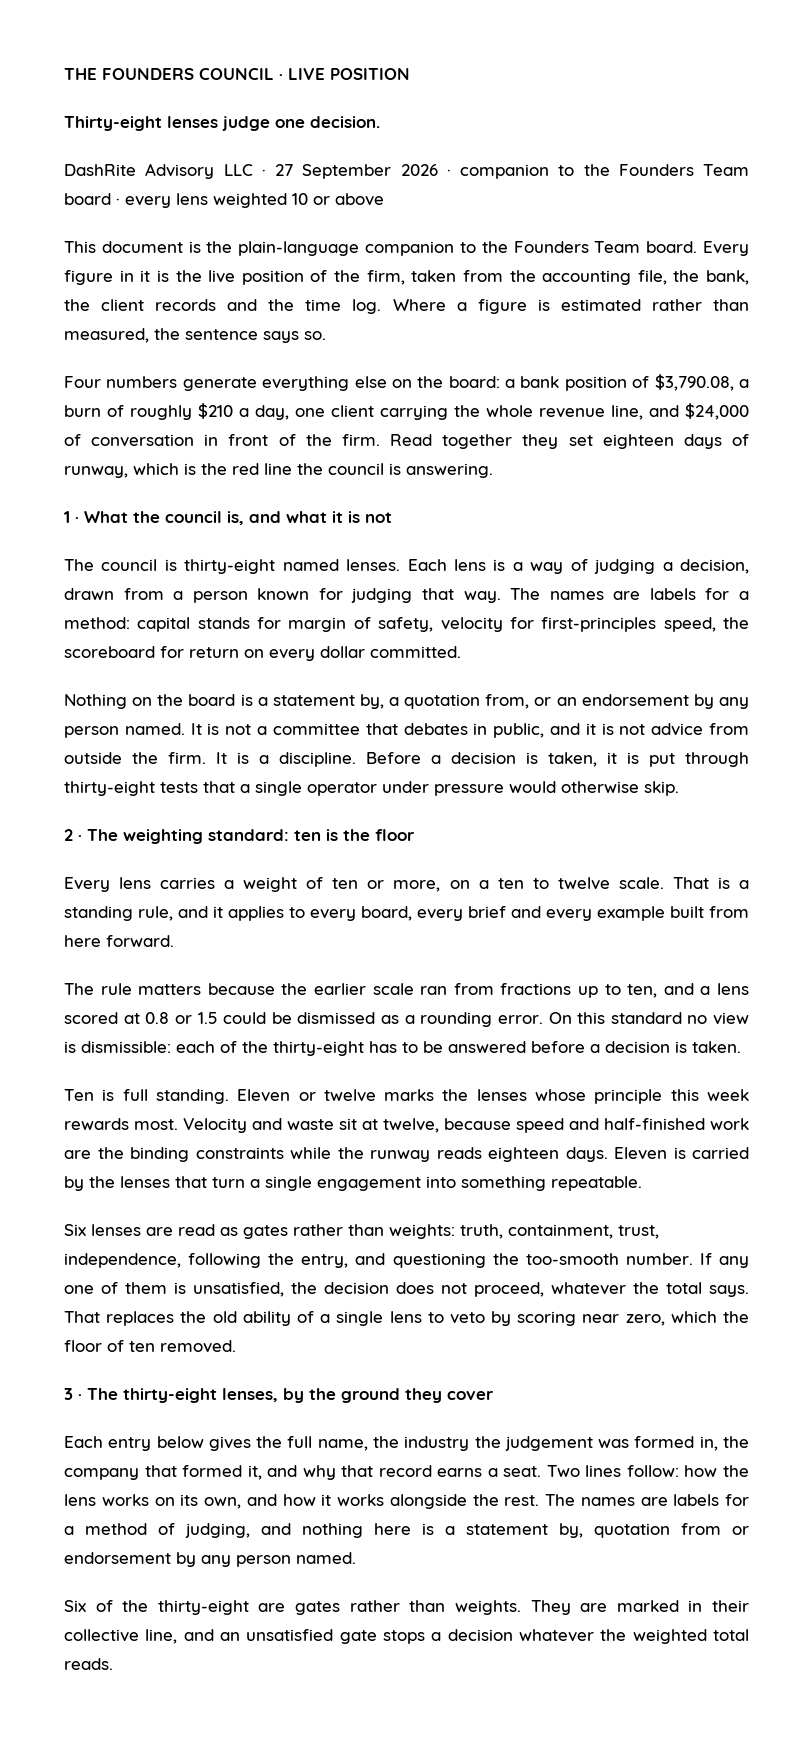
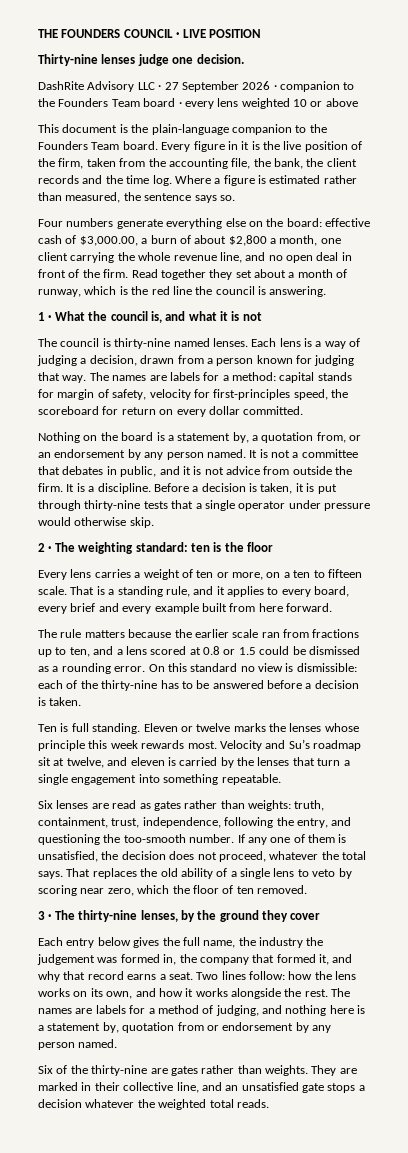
- Thirty-eight lenses judge one decision.
+ Thirty-nine lenses judge one decision.
- Four numbers generate everything else on the board: a bank position of $3,790.08, a burn of roughly $210 a day, one client carrying the whole revenue line, and $24,000 of conversation in front of the firm.
+ Four numbers generate everything else on the board: effective cash of $3,000.00, a burn of about $2,800 a month, one client carrying the whole revenue line, and no open deal in front of the firm.
- Read together they set eighteen days of runway, which is the red line the council is answering.
+ Read together they set about a month of runway, which is the red line the council is answering.
- The council is thirty-eight named lenses.
+ The council is thirty-nine named lenses.
- Before a decision is taken, it is put through thirty-eight tests that a single operator under pressure would otherwise skip.
+ Before a decision is taken, it is put through thirty-nine tests that a single operator under pressure would otherwise skip.
- Every lens carries a weight of ten or more, on a ten to twelve scale.
+ Every lens carries a weight of ten or more, on a ten to fifteen scale.
- On this standard no view is dismissible: each of the thirty-eight has to be answered before a decision is taken.
+ On this standard no view is dismissible: each of the thirty-nine has to be answered before a decision is taken.
- Velocity and waste sit at twelve, because speed and half-finished work are the binding constraints while the runway reads eighteen days. Eleven is carried by the lenses that turn a single engagement into something repeatable.
+ Velocity and Su’s roadmap sit at twelve, and eleven is carried by the lenses that turn a single engagement into something repeatable.
- 3 · The thirty-eight lenses, by the ground they cover
+ 3 · The thirty-nine lenses, by the ground they cover
- Six of the thirty-eight are gates rather than weights.
+ Six of the thirty-nine are gates rather than weights.

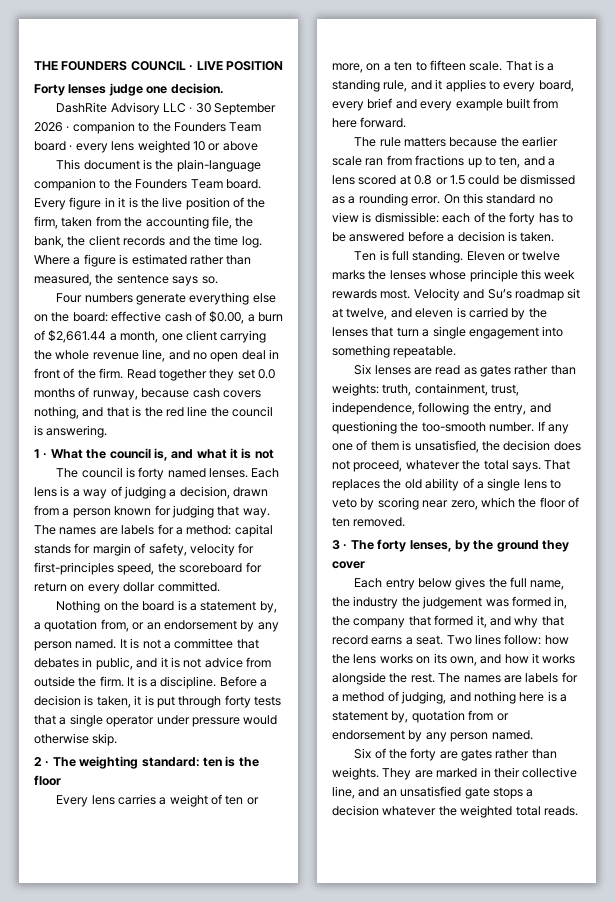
- Thirty-nine lenses judge one decision.
+ Forty lenses judge one decision.
- DashRite Advisory LLC · 27 September 2026 · companion to the Founders Team board · every lens weighted 10 or above
+ DashRite Advisory LLC · 30 September 2026 · companion to the Founders Team board · every lens weighted 10 or above
- Four numbers generate everything else on the board: effective cash of $3,000.00, a burn of about $2,800 a month, one client carrying the whole revenue line, and no open deal in front of the firm.
+ Four numbers generate everything else on the board: effective cash of $0.00, a burn of $2,661.44 a month, one client carrying the whole revenue line, and no open deal in front of the firm.
- Read together they set about a month of runway, which is the red line the council is answering.
+ Read together they set 0.0 months of runway, because cash covers nothing, and that is the red line the council is answering.
- The council is thirty-nine named lenses.
+ The council is forty named lenses.
- Before a decision is taken, it is put through thirty-nine tests that a single operator under pressure would otherwise skip.
+ Before a decision is taken, it is put through forty tests that a single operator under pressure would otherwise skip.
- On this standard no view is dismissible: each of the thirty-nine has to be answered before a decision is taken.
+ On this standard no view is dismissible: each of the forty has to be answered before a decision is taken.
- 3 · The thirty-nine lenses, by the ground they cover
+ 3 · The forty lenses, by the ground they cover
- Six of the thirty-nine are gates rather than weights.
+ Six of the forty are gates rather than weights.

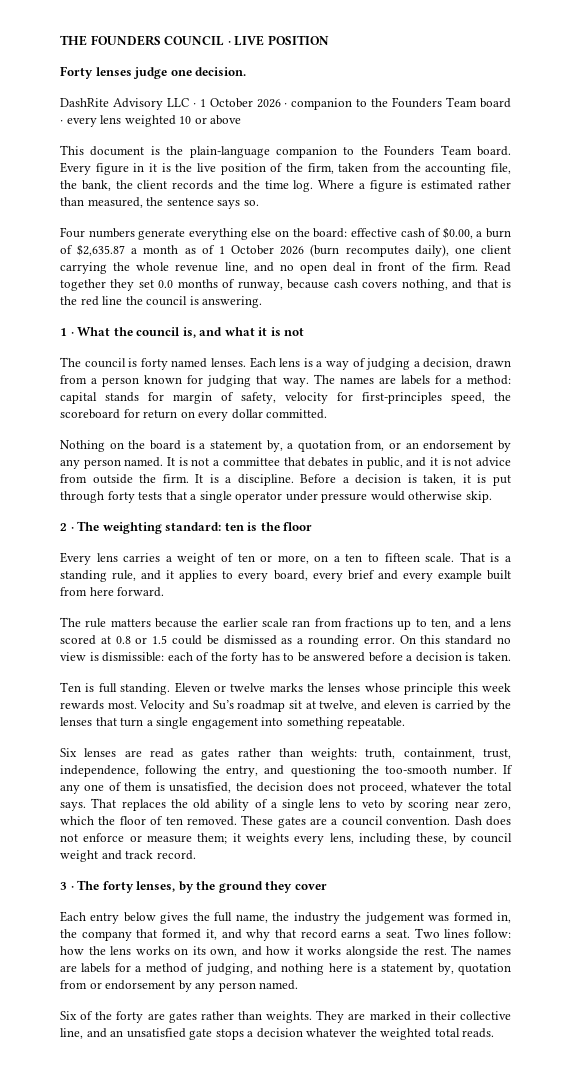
- DashRite Advisory LLC · 30 September 2026 · companion to the Founders Team board · every lens weighted 10 or above
+ DashRite Advisory LLC · 1 October 2026 · companion to the Founders Team board · every lens weighted 10 or above
- Four numbers generate everything else on the board: effective cash of $0.00, a burn of $2,661.44 a month, one client carrying the whole revenue line, and no open deal in front of the firm.
+ Four numbers generate everything else on the board: effective cash of $0.00, a burn of $2,635.87 a month as of 1 October 2026 (burn recomputes daily), one client carrying the whole revenue line, and no open deal in front of the firm.
+ These gates are a council convention. Dash does not enforce or measure them; it weights every lens, including these, by council weight and track record.

